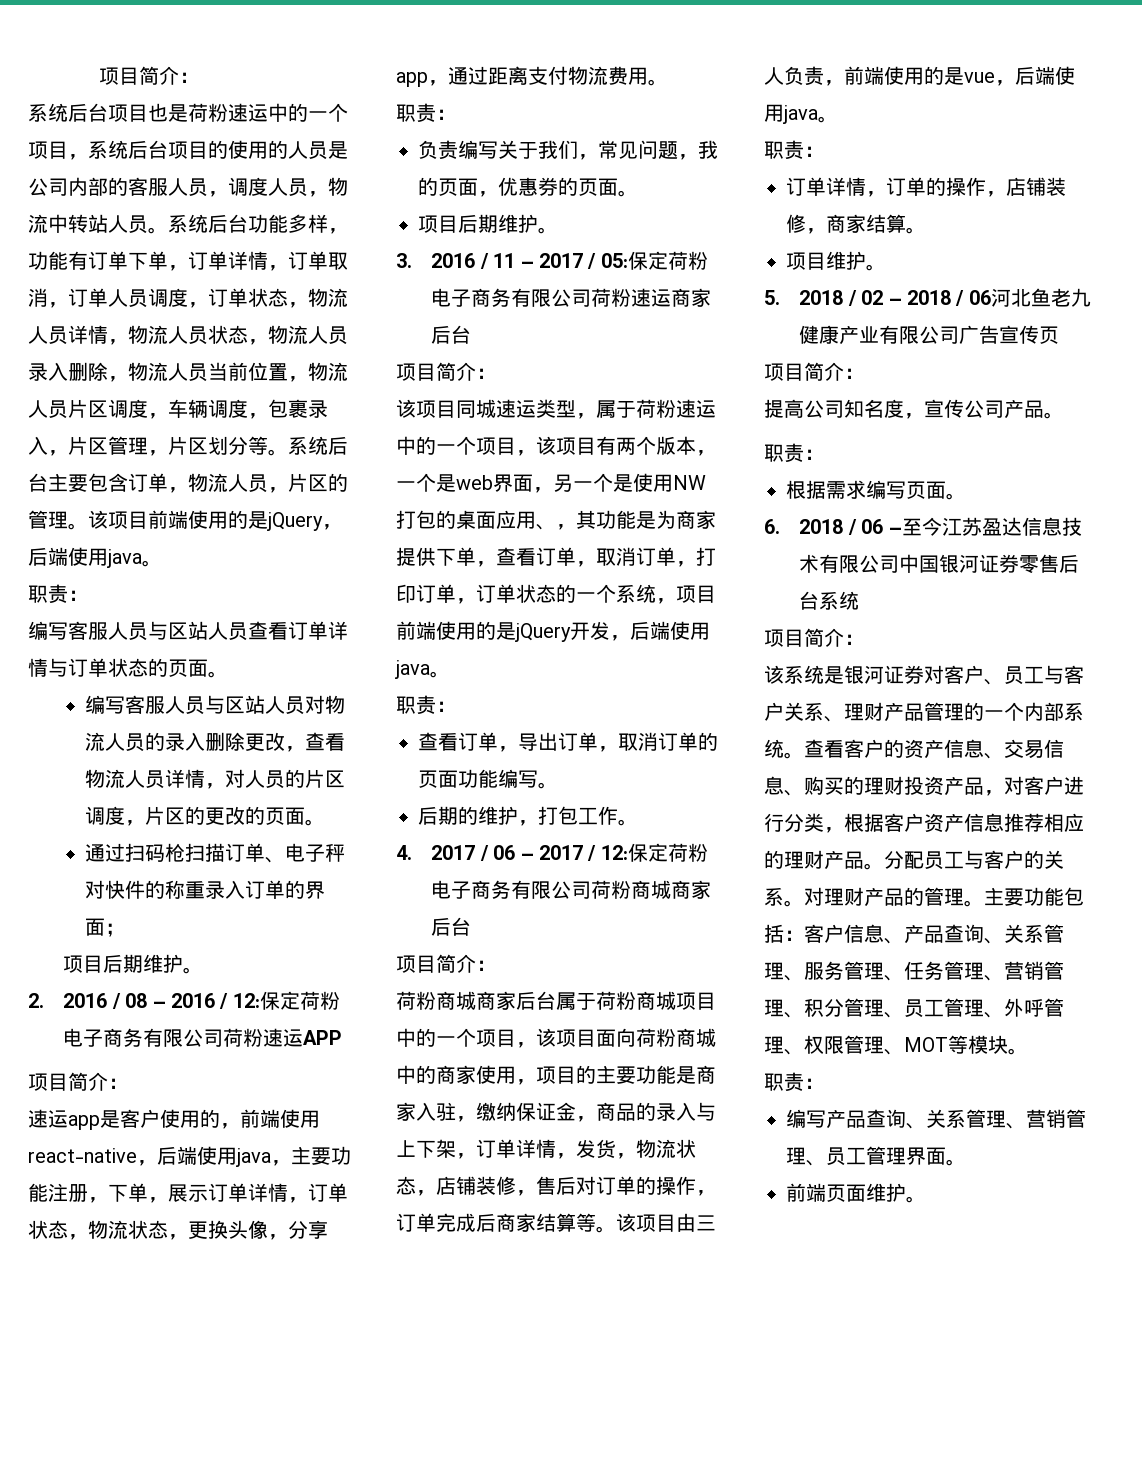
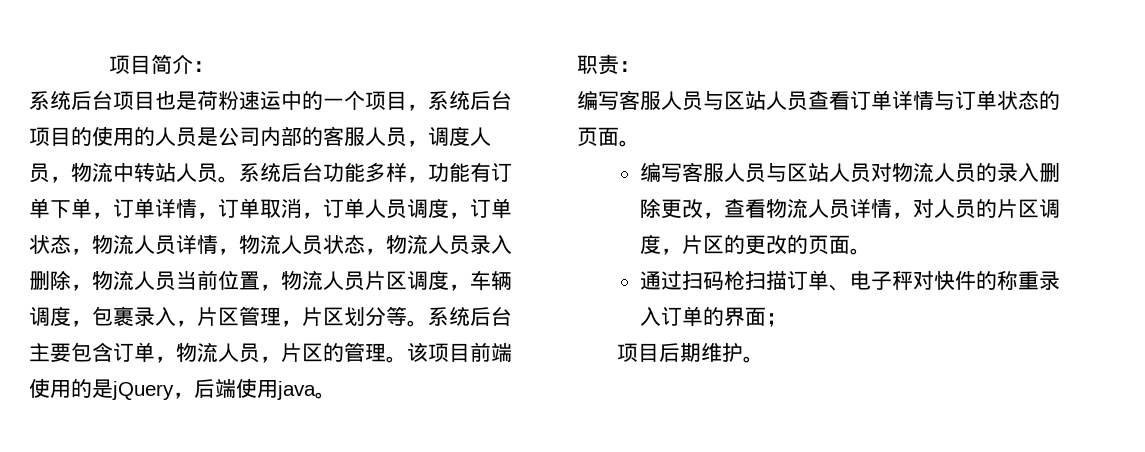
- 2. 2016 / 08 – 2016 / 12:保定荷粉电子商务有限公司荷粉速运APP
- 项目简介：
- 速运app是客户使用的，前端使用react-native，后端使用java，主要功能注册，下单，展示订单详情，订单状态，物流状态，更换头像，分享app，通过距离支付物流费用。
- 职责：
- 负责编写关于我们，常见问题，我的页面，优惠券的页面。
- 项目后期维护。
- 3. 2016 / 11 – 2017 / 05:保定荷粉电子商务有限公司荷粉速运商家后台
- 项目简介：
- 该项目同城速运类型，属于荷粉速运中的一个项目，该项目有两个版本，一个是web界面，另一个是使用NW打包的桌面应用、，其功能是为商家提供下单，查看订单，取消订单，打印订单，订单状态的一个系统，项目前端使用的是jQuery开发，后端使用java。
- 职责：
- 查看订单，导出订单，取消订单的页面功能编写。
- 后期的维护，打包工作。
- 4. 2017 / 06 – 2017 / 12:保定荷粉电子商务有限公司荷粉商城商家后台
- 项目简介：
- 荷粉商城商家后台属于荷粉商城项目中的一个项目，该项目面向荷粉商城中的商家使用，项目的主要功能是商家入驻，缴纳保证金，商品的录入与上下架，订单详情，发货，物流状态，店铺装修，售后对订单的操作，订单完成后商家结算等。该项目由三人负责，前端使用的是vue，后端使用java。
- 职责：
- 订单详情，订单的操作，店铺装修，商家结算。
- 项目维护。
- 5. 2018 / 02 – 2018 / 06河北鱼老九健康产业有限公司广告宣传页
- 项目简介：
- 提高公司知名度，宣传公司产品。
- 职责：
- 根据需求编写页面。
- 6. 2018 / 06 –至今江苏盈达信息技术有限公司中国银河证券零售后台系统
- 项目简介：
- 该系统是银河证券对客户、员工与客户关系、理财产品管理的一个内部系统。查看客户的资产信息、交易信息、购买的理财投资产品，对客户进行分类，根据客户资产信息推荐相应的理财产品。分配员工与客户的关系。对理财产品的管理。主要功能包括：客户信息、产品查询、关系管理、服务管理、任务管理、营销管理、积分管理、员工管理、外呼管理、权限管理、MOT等模块。
- 职责：
- 编写产品查询、关系管理、营销管理、员工管理界面。
- 前端页面维护。

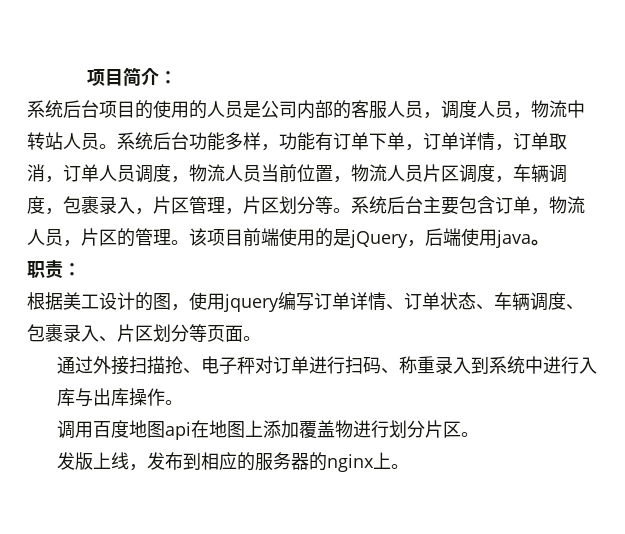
- 系统后台项目也是荷粉速运中的一个项目，系统后台项目的使用的人员是公司内部的客服人员，调度人员，物流中转站人员。
+ 系统后台项目的使用的人员是公司内部的客服人员，调度人员，物流中转站人员。
- 系统后台功能多样，功能有订单下单，订单详情，订单取消，订单人员调度，订单状态，物流人员详情，物流人员状态，物流人员录入删除，物流人员当前位置，物流人员片区调度，车辆调度，包裹录入，片区管理，片区划分等。
+ 系统后台功能多样，功能有订单下单，订单详情，订单取消，订单人员调度，物流人员当前位置，物流人员片区调度，车辆调度，包裹录入，片区管理，片区划分等。
- 编写客服人员与区站人员查看订单详情与订单状态的页面。
- 编写客服人员与区站人员对物流人员的录入删除更改，查看物流人员详情，对人员的片区调度，片区的更改的页面。
- 通过扫码枪扫描订单、电子秤对快件的称重录入订单的界面；
- 项目后期维护。
+ 根据美工设计的图，使用jquery编写订单详情、订单状态、车辆调度、包裹录入、片区划分等页面。
+ 通过外接扫描抢、电子秤对订单进行扫码、称重录入到系统中进行入库与出库操作。
+ 调用百度地图api在地图上添加覆盖物进行划分片区。
+ 发版上线，发布到相应的服务器的nginx上。

